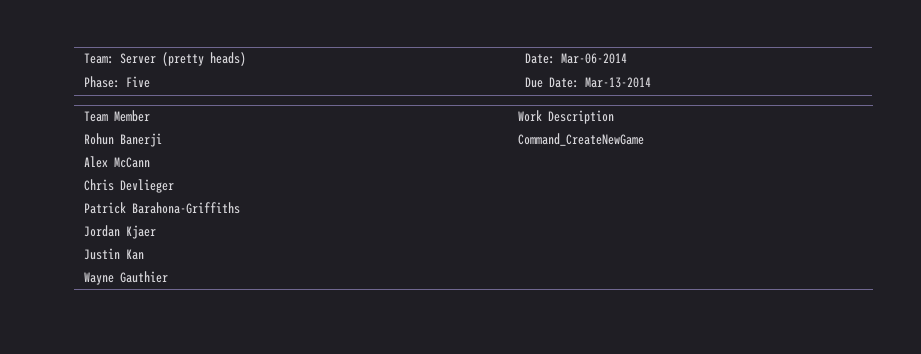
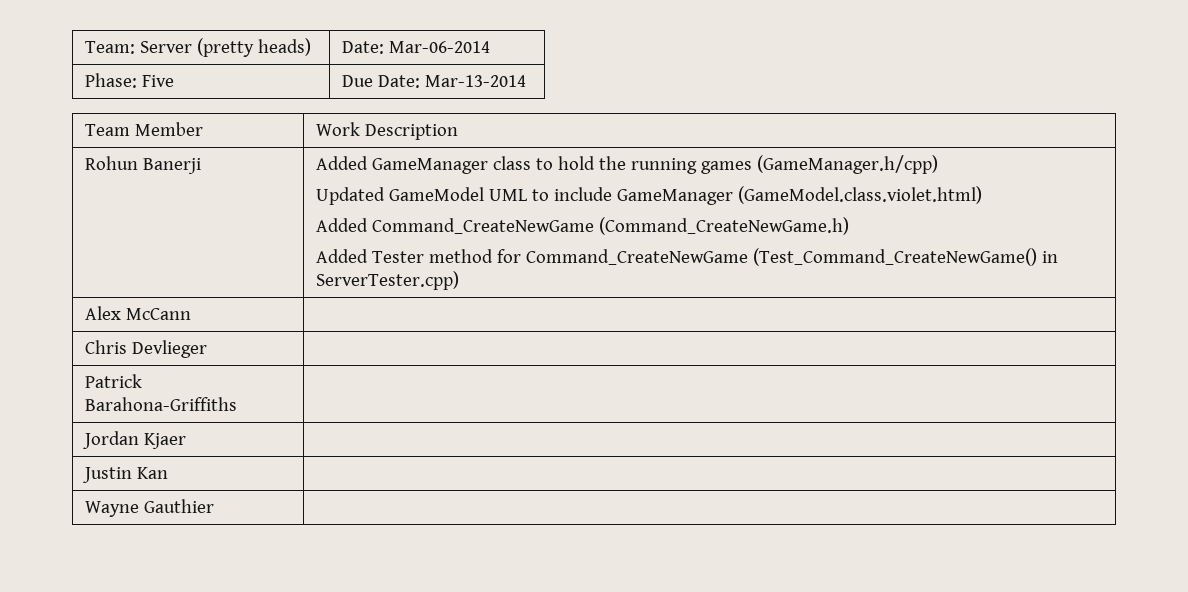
- Rohun Banerji | Command_CreateNewGame
+ Rohun Banerji | Added GameManager class to hold the running games (GameManager.h/cpp)
+ Updated GameModel UML to include GameManager (GameModel.class.violet.html)
+ Added Command_CreateNewGame (Command_CreateNewGame.h)
+ Added Tester method for Command_CreateNewGame (Test_Command_CreateNewGame() in ServerTester.cpp)

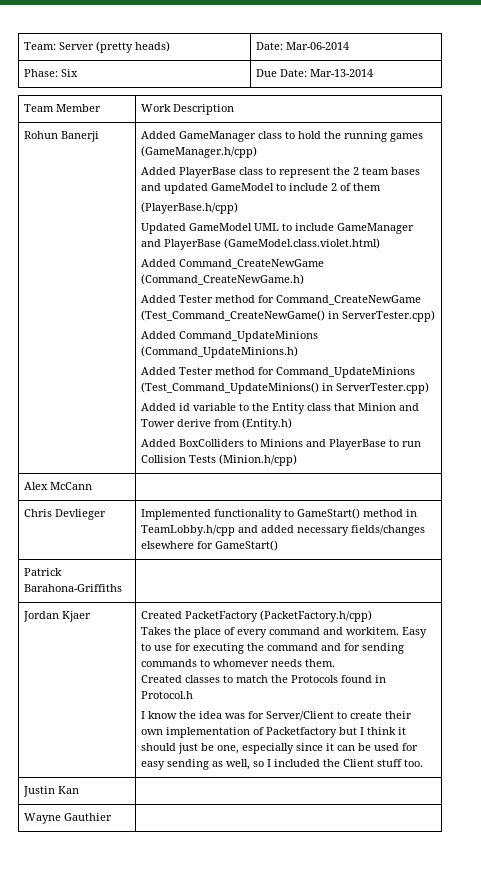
- Phase: Five | Due Date: Mar-13-2014
+ Phase: Six | Due Date: Mar-13-2014
+ Added PlayerBase class to represent the 2 team bases and updated GameModel to include 2 of them
+ (PlayerBase.h/cpp)
- Updated GameModel UML to include GameManager (GameModel.class.violet.html)
+ Updated GameModel UML to include GameManager and PlayerBase (GameModel.class.violet.html)
+ Added Command_UpdateMinions (Command_UpdateMinions.h)
+ Added Tester method for Command_UpdateMinions (Test_Command_UpdateMinions() in ServerTester.cpp)
+ Added id variable to the Entity class that Minion and Tower derive from (Entity.h)
+ Added BoxColliders to Minions and PlayerBase to run Collision Tests (Minion.h/cpp)
  Alex McCann |
- Chris Devlieger |
+ Chris Devlieger | Implemented functionality to GameStart() method in TeamLobby.h/cpp and added necessary fields/changes elsewhere for GameStart()
  Patrick Barahona-Griffiths |
- Jordan Kjaer |
+ Jordan Kjaer | Created PacketFactory (PacketFactory.h/cpp)
+ Takes the place of every command and workitem. Easy to use for executing the command and for sending commands to whomever needs them.
+ Created classes to match the Protocols found in Protocol.h
+ I know the idea was for Server/Client to create their own implementation of Packetfactory but I think it should just be one, especially since it can be used for easy sending as well, so I included the Client stuff too.

